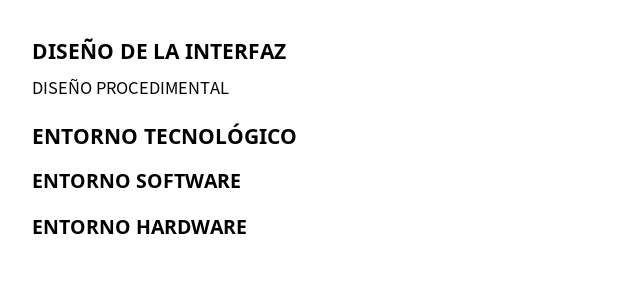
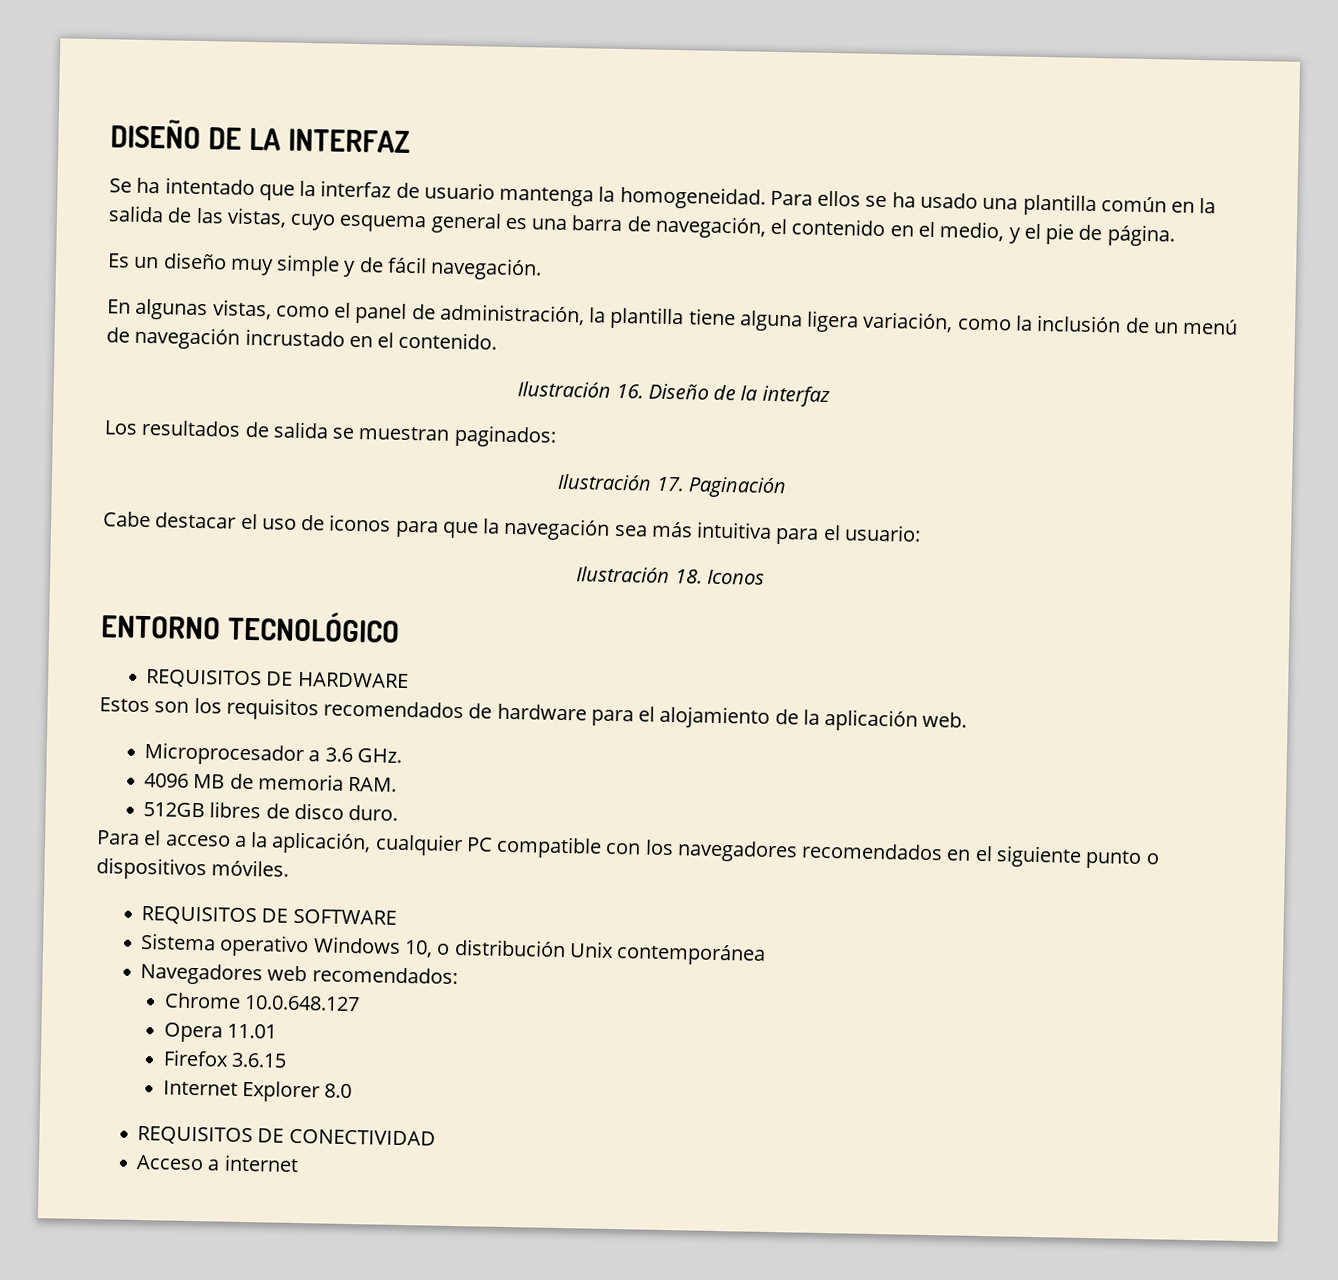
- DISEÑO PROCEDIMENTAL
+ Se ha intentado que la interfaz de usuario mantenga la homogeneidad. Para ellos se ha usado una plantilla común en la salida de las vistas, cuyo esquema general es una barra de navegación, el contenido en el medio, y el pie de página.
+ Es un diseño muy simple y de fácil navegación.
+ En algunas vistas, como el panel de administración, la plantilla tiene alguna ligera variación, como la inclusión de un menú de navegación incrustado en el contenido.
+ Ilustración 16. Diseño de la interfaz
+ Los resultados de salida se muestran paginados:
+ Ilustración 17. Paginación
+ Cabe destacar el uso de iconos para que la navegación sea más intuitiva para el usuario:
+ Ilustración 18. Iconos
  ENTORNO TECNOLÓGICO
- ENTORNO SOFTWARE
- ENTORNO HARDWARE
+ REQUISITOS DE HARDWARE
+ Estos son los requisitos recomendados de hardware para el alojamiento de la aplicación web.
+ Microprocesador a 3.6 GHz.
+ 4096 MB de memoria RAM.
+ 512GB libres de disco duro.
+ Para el acceso a la aplicación, cualquier PC compatible con los navegadores recomendados en el siguiente punto o dispositivos móviles.
+ REQUISITOS DE SOFTWARE
+ Sistema operativo Windows 10, o distribución Unix contemporánea
+ Navegadores web recomendados:
+ Chrome 10.0.648.127
+ Opera 11.01
+ Firefox 3.6.15
+ Internet Explorer 8.0
+ REQUISITOS DE CONECTIVIDAD
+ Acceso a internet

